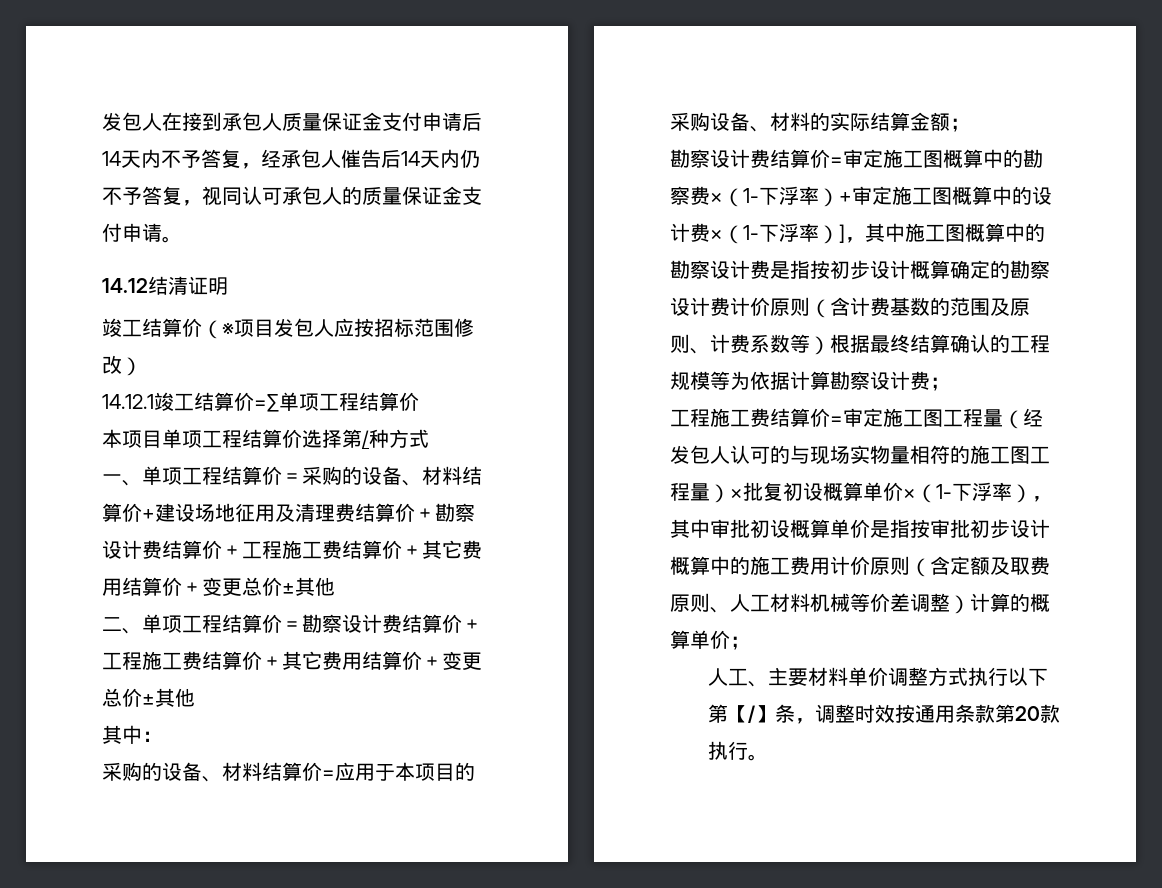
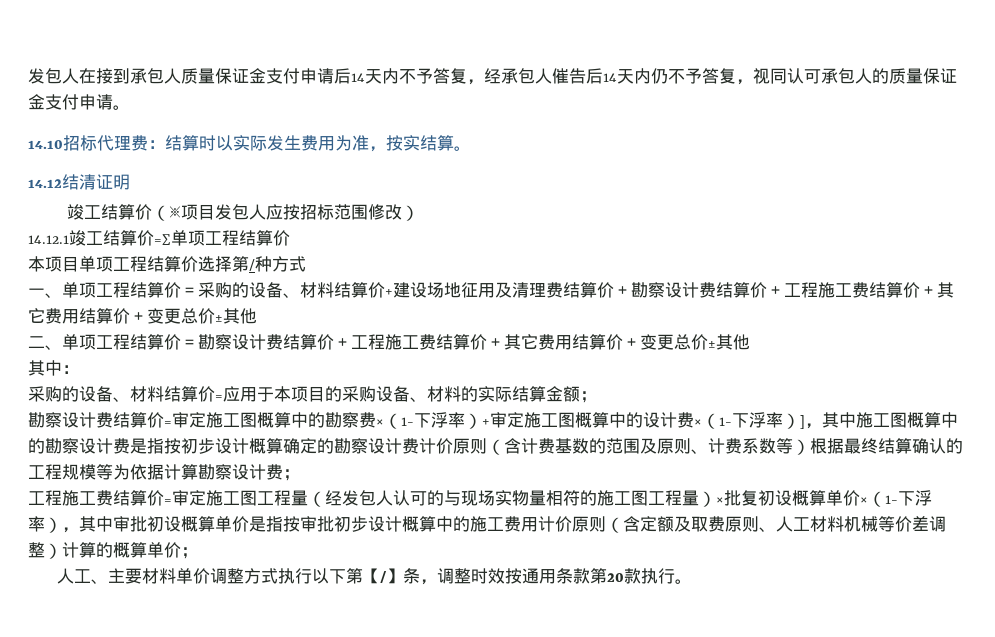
+ 14.10招标代理费：结算时以实际发生费用为准，按实结算。

